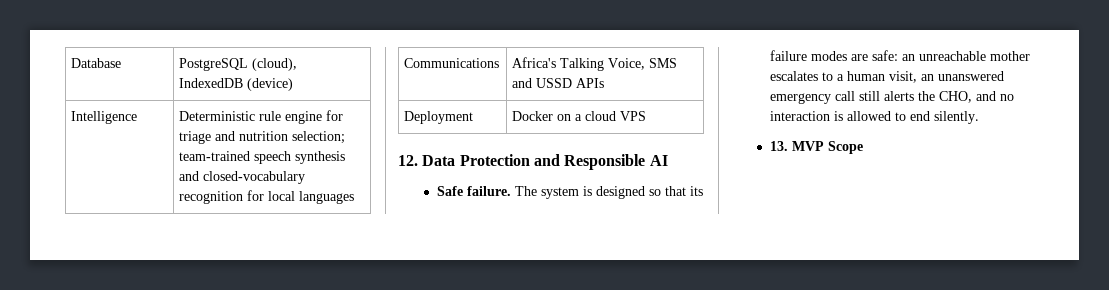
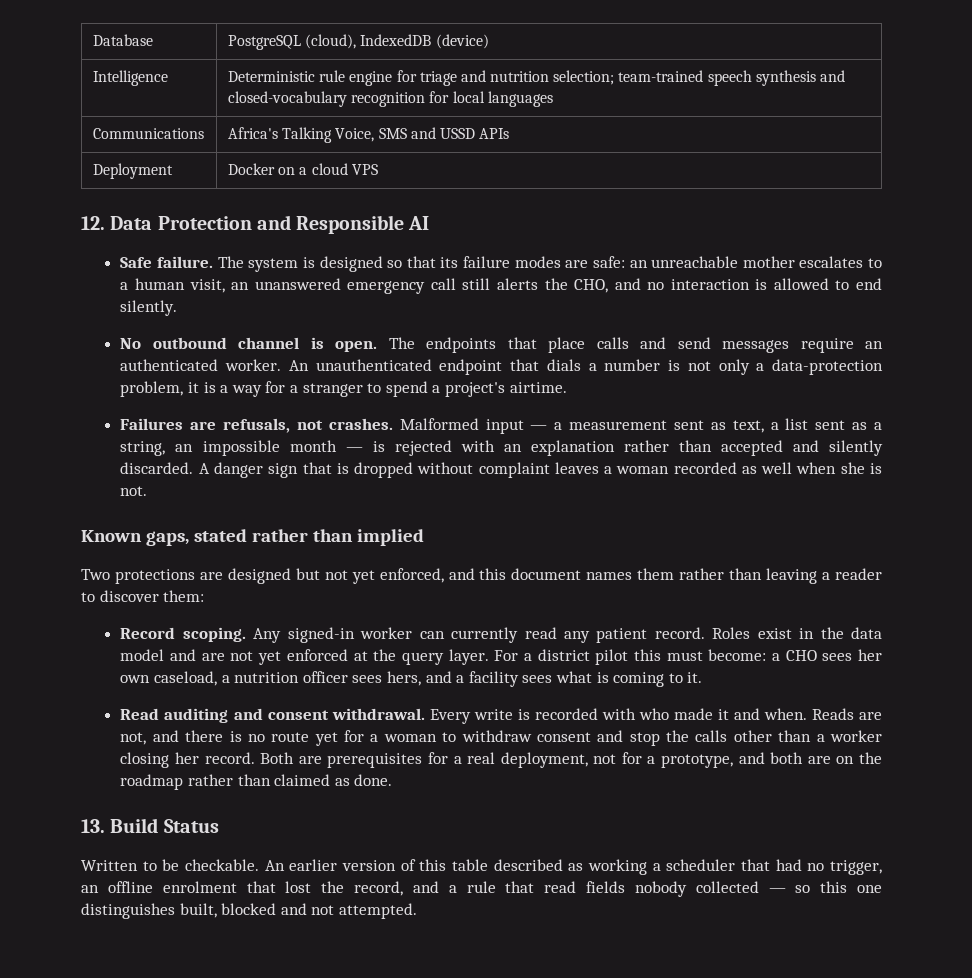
- 13. MVP Scope
+ No outbound channel is open. The endpoints that place calls and send messages require an authenticated worker. An unauthenticated endpoint that dials a number is not only a data-protection problem, it is a way for a stranger to spend a project's airtime.
+ Failures are refusals, not crashes. Malformed input — a measurement sent as text, a list sent as a string, an impossible month — is rejected with an explanation rather than accepted and silently discarded. A danger sign that is dropped without complaint leaves a woman recorded as well when she is not.
+ Known gaps, stated rather than implied
+ Two protections are designed but not yet enforced, and this document names them rather than leaving a reader to discover them:
+ Record scoping. Any signed-in worker can currently read any patient record. Roles exist in the data model and are not yet enforced at the query layer. For a district pilot this must become: a CHO sees her own caseload, a nutrition officer sees hers, and a facility sees what is coming to it.
+ Read auditing and consent withdrawal. Every write is recorded with who made it and when. Reads are not, and there is no route yet for a woman to withdraw consent and stop the calls other than a worker closing her record. Both are prerequisites for a real deployment, not for a prototype, and both are on the roadmap rather than claimed as done.
+ 13. Build Status
+ Written to be checkable. An earlier version of this table described as working a scheduler that had no trigger, an offline enrolment that lost the record, and a rule that read fields nobody collected — so this one distinguishes built, blocked and not attempted.

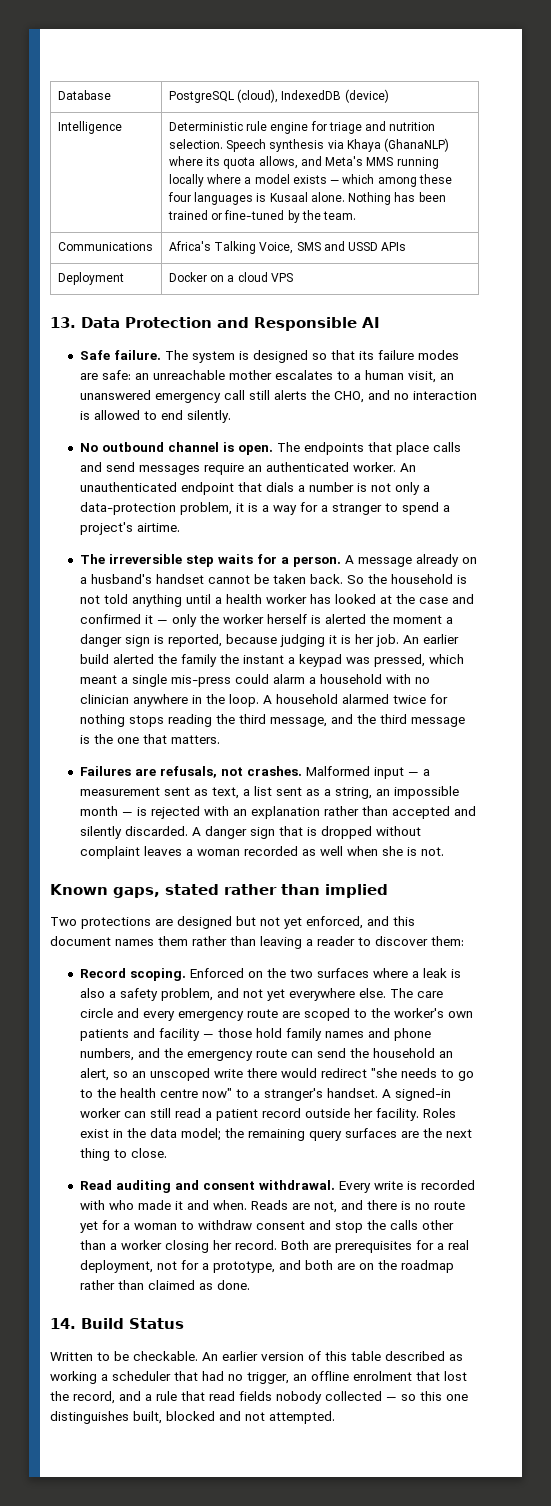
- Deterministic rule engine for triage and nutrition selection; team-trained speech synthesis and closed-vocabulary recognition for local languages
+ Deterministic rule engine for triage and nutrition selection. Speech synthesis via Khaya (GhanaNLP) where its quota allows, and Meta's MMS running locally where a model exists — which among these four languages is Kusaal alone. Nothing has been trained or fine-tuned by the team.
- 12. Data Protection and Responsible AI
+ 13. Data Protection and Responsible AI
+ The irreversible step waits for a person. A message already on a husband's handset cannot be taken back. So the household is not told anything until a health worker has looked at the case and confirmed it — only the worker herself is alerted the moment a danger sign is reported, because judging it is her job. An earlier build alerted the family the instant a keypad was pressed, which meant a single mis-press could alarm a household with no clinician anywhere in the loop. A household alarmed twice for nothing stops reading the third message, and the third message is the one that matters.
- Any signed-in worker can currently read any patient record.
+ Enforced on the two surfaces where a leak is also a safety problem, and not yet everywhere else. The care circle and every emergency route are scoped to the worker's own patients and facility — those hold family names and phone numbers, and the emergency route can send the household an alert, so an unscoped write there would redirect "she needs to go to the health centre now" to a stranger's handset. A signed-in worker can still read a patient record outside her facility.
- Roles exist in the data model and are not yet enforced at the query layer. For a district pilot this must become: a CHO sees her own caseload, a nutrition officer sees hers, and a facility sees what is coming to it.
+ Roles exist in the data model; the remaining query surfaces are the next thing to close.
- 13. Build Status
+ 14. Build Status

